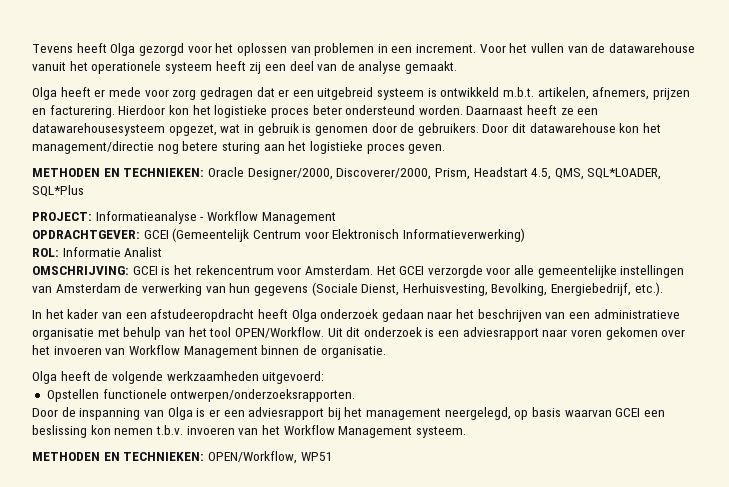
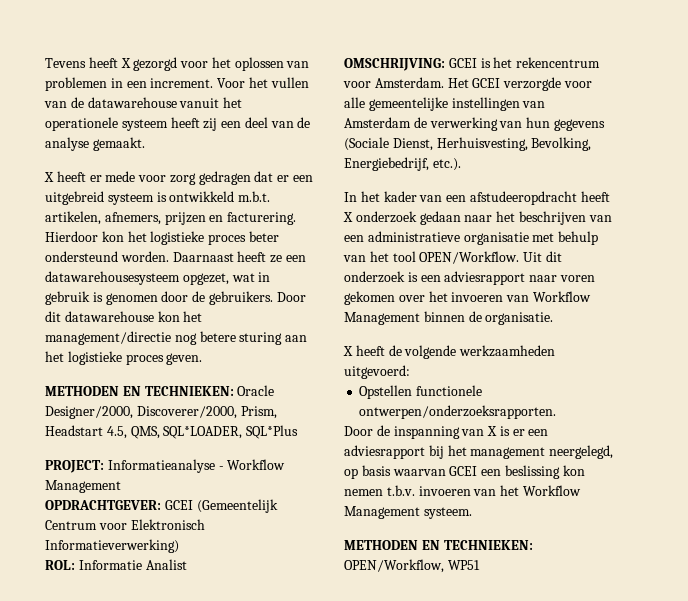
- Tevens heeft Olga gezorgd voor het oplossen van problemen in een increment.
+ Tevens heeft X gezorgd voor het oplossen van problemen in een increment.
- Olga heeft er mede voor zorg gedragen dat er een uitgebreid systeem is ontwikkeld m.b.t. artikelen, afnemers, prijzen en facturering.
+ X heeft er mede voor zorg gedragen dat er een uitgebreid systeem is ontwikkeld m.b.t. artikelen, afnemers, prijzen en facturering.
- In het kader van een afstudeeropdracht heeft Olga onderzoek gedaan naar het beschrijven van een administratieve organisatie met behulp van het tool OPEN/Workflow.
+ In het kader van een afstudeeropdracht heeft X onderzoek gedaan naar het beschrijven van een administratieve organisatie met behulp van het tool OPEN/Workflow.
- Olga heeft de volgende werkzaamheden uitgevoerd:
+ X heeft de volgende werkzaamheden uitgevoerd:
- Door de inspanning van Olga is er een adviesrapport bij het management neergelegd, op basis waarvan GCEI een beslissing kon nemen t.b.v. invoeren van het Workflow Management systeem.
+ Door de inspanning van X is er een adviesrapport bij het management neergelegd, op basis waarvan GCEI een beslissing kon nemen t.b.v. invoeren van het Workflow Management systeem.

